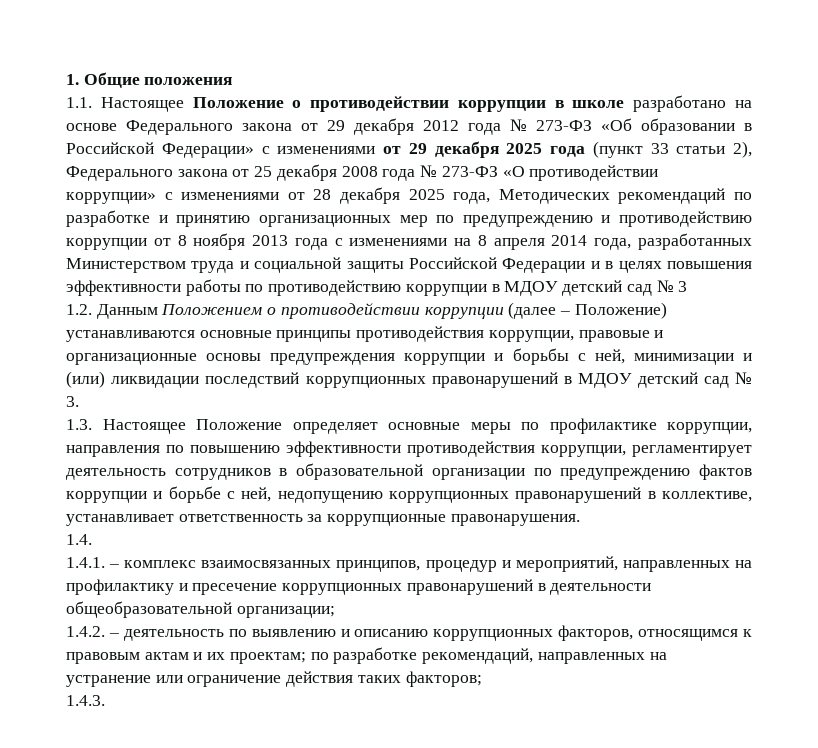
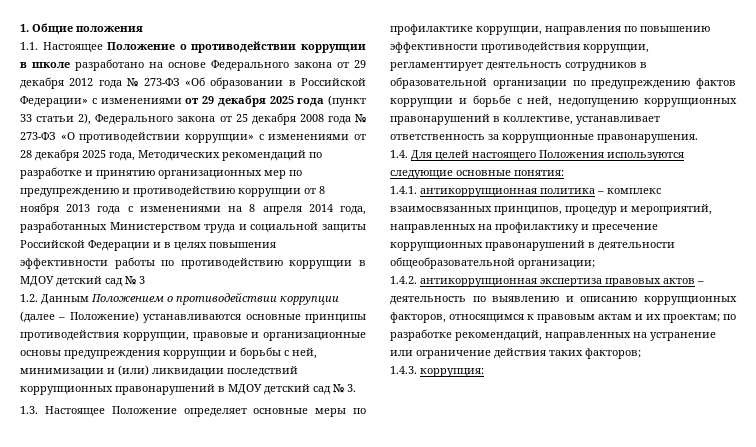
- 1.4.
+ 1.4. Для целей настоящего Положения используются следующие основные понятия:
- 1.4.1. – комплекс взаимосвязанных принципов, процедур и мероприятий, направленных на профилактику и пресечение коррупционных правонарушений в деятельности общеобразовательной организации;
+ 1.4.1. антикоррупционная политика – комплекс взаимосвязанных принципов, процедур и мероприятий, направленных на профилактику и пресечение коррупционных правонарушений в деятельности общеобразовательной организации;
- 1.4.2. – деятельность по выявлению и описанию коррупционных факторов, относящимся к правовым актам и их проектам; по разработке рекомендаций, направленных на устранение или ограничение действия таких факторов;
+ 1.4.2. антикоррупционная экспертиза правовых актов – деятельность по выявлению и описанию коррупционных факторов, относящимся к правовым актам и их проектам; по разработке рекомендаций, направленных на устранение или ограничение действия таких факторов;
- 1.4.3.
+ 1.4.3. коррупция:

